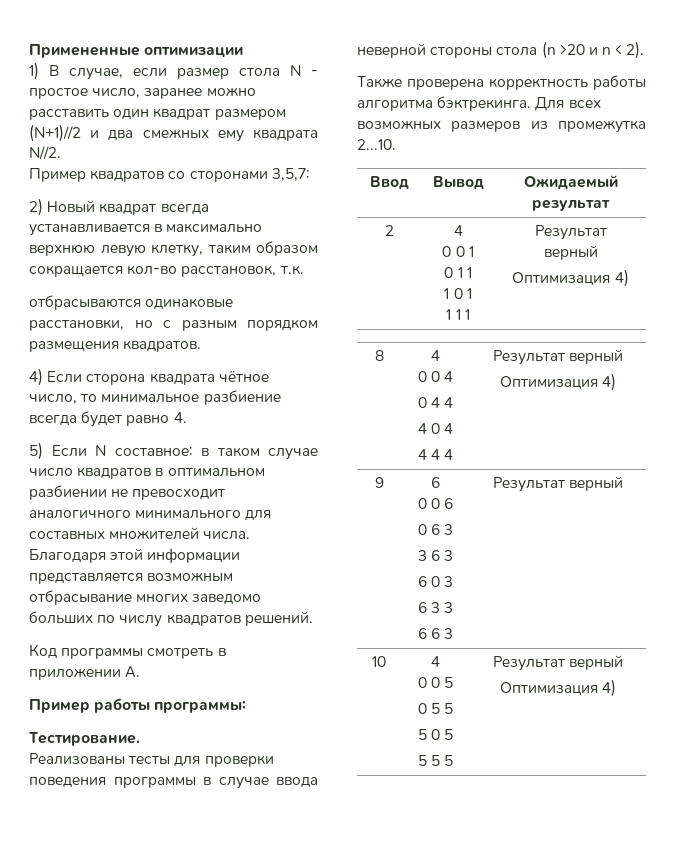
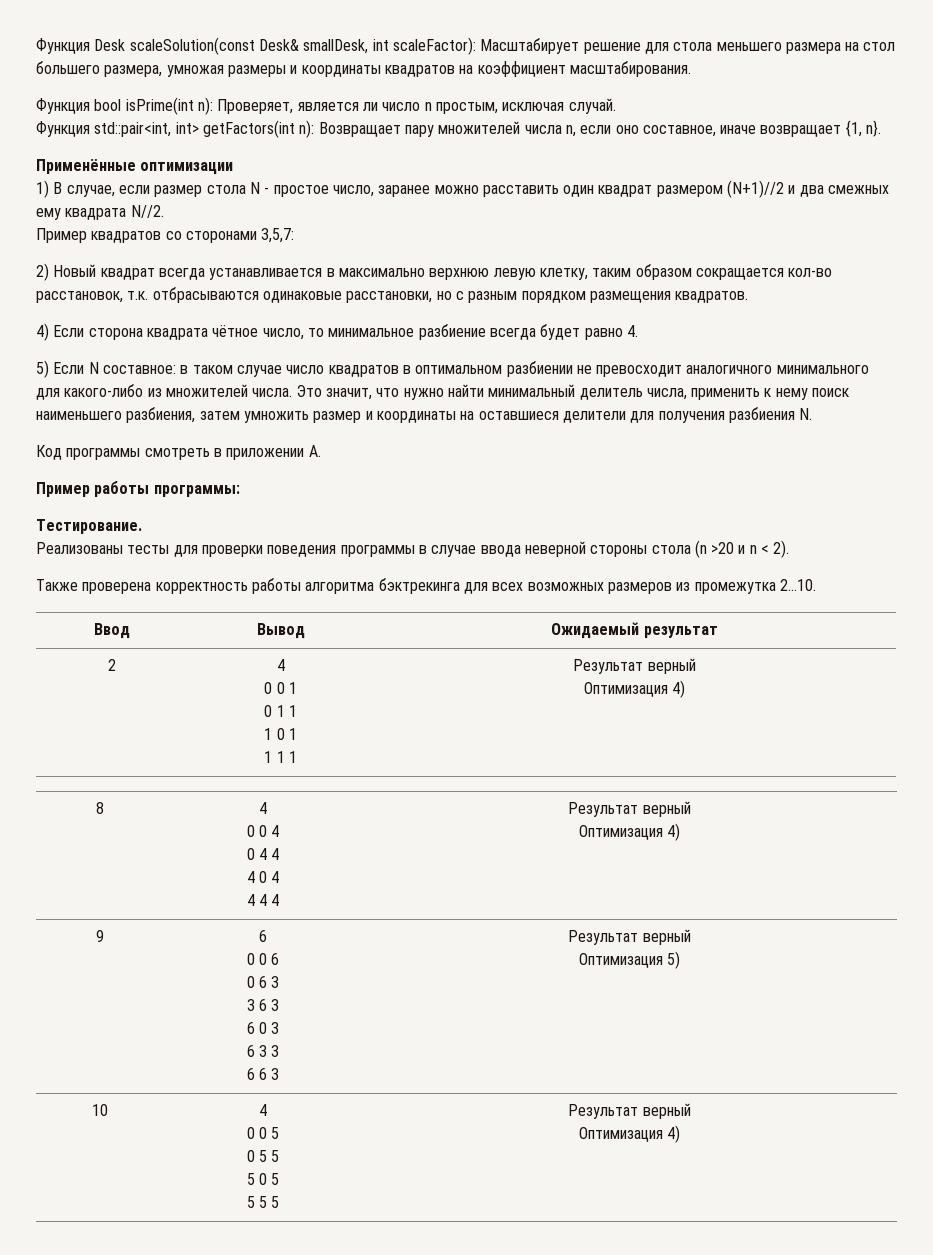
- Примененные оптимизации
+ Функция Desk scaleSolution(const Desk& smallDesk, int scaleFactor): Масштабирует решение для стола меньшего размера на стол большего размера, умножая размеры и координаты квадратов на коэффициент масштабирования.
+ Функция bool isPrime(int n): Проверяет, является ли число n простым, исключая случай.
+ Функция std::pair<int, int> getFactors(int n): Возвращает пару множителей числа n, если оно составное, иначе возвращает {1, n}.
+ Применённые оптимизации
- 2) Новый квадрат всегда устанавливается в максимально верхнюю левую клетку, таким образом сокращается кол-во расстановок, т.к.
- отбрасываются одинаковые расстановки, но с разным порядком размещения квадратов.
+ 2) Новый квадрат всегда устанавливается в максимально верхнюю левую клетку, таким образом сокращается кол-во расстановок, т.к. отбрасываются одинаковые расстановки, но с разным порядком размещения квадратов.
- 5) Если N составное: в таком случае число квадратов в оптимальном разбиении не превосходит аналогичного минимального для составных множителей числа. Благодаря этой информации представляется возможным отбрасывание многих заведомо больших по числу квадратов решений.
+ 5) Если N составное: в таком случае число квадратов в оптимальном разбиении не превосходит аналогичного минимального для какого-либо из множителей числа. Это значит, что нужно найти минимальный делитель числа, применить к нему поиск наименьшего разбиения, затем умножить размер и координаты на оставшиеся делители для получения разбиения N.
- Также проверена корректность работы алгоритма бэктрекинга. Для всех возможных размеров из промежутка 2...10.
+ Также проверена корректность работы алгоритма бэктрекинга для всех возможных размеров из промежутка 2...10.
  9 | 6
  0 0 6
  0 6 3
  3 6 3
  6 0 3
  6 3 3
  6 6 3 | Результат верный
+ Оптимизация 5)

